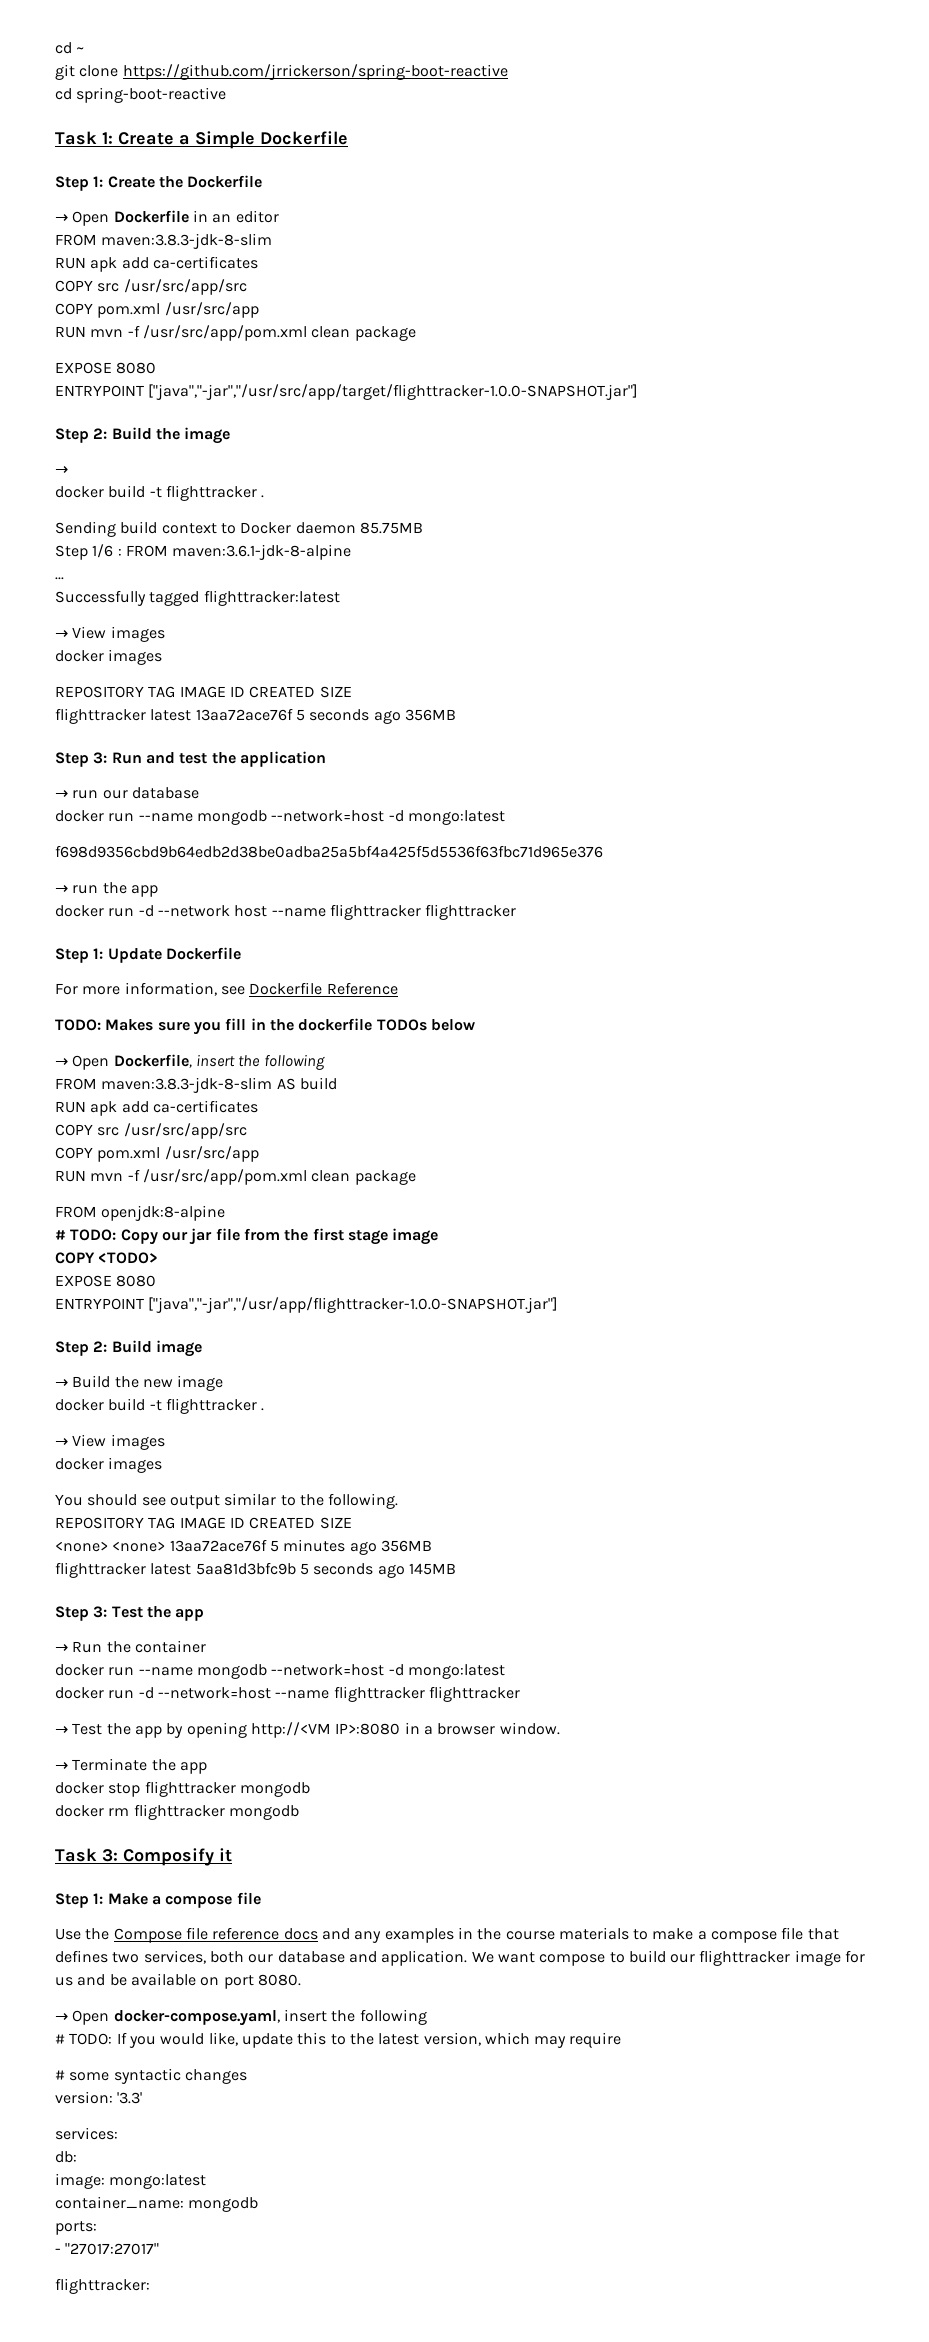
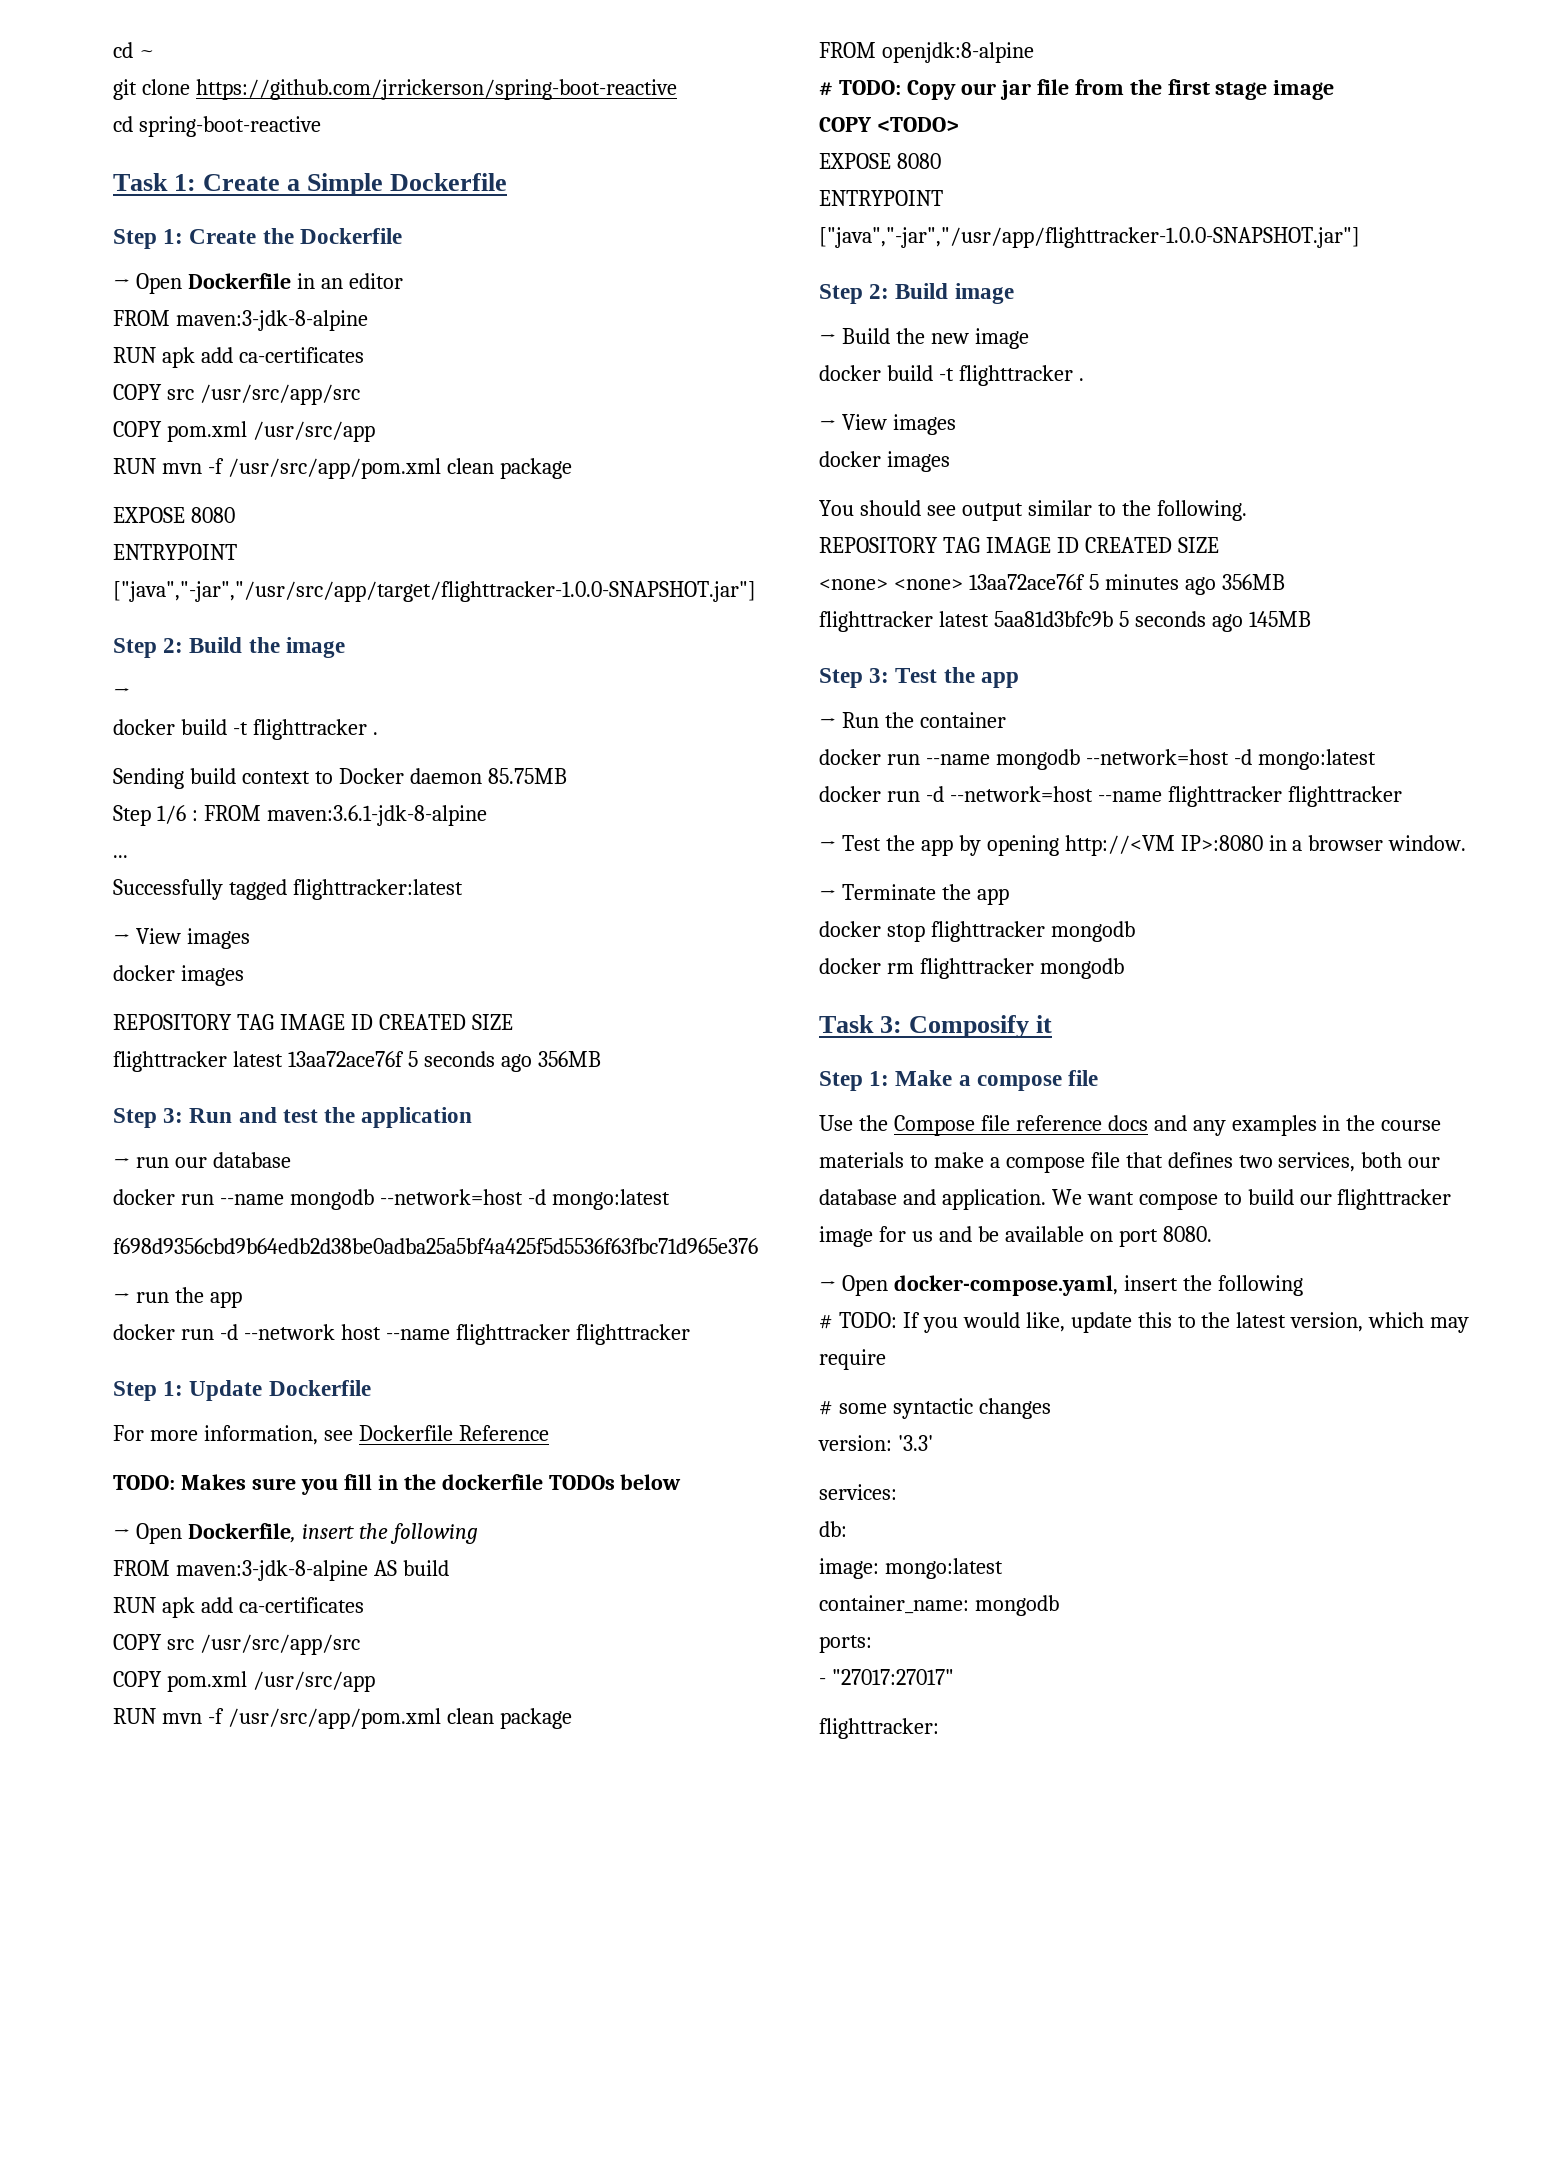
  → Open Dockerfile in an editor
- FROM maven:3.8.3-jdk-8-slim
+ FROM maven:3-jdk-8-alpine
- FROM maven:3.8.3-jdk-8-slim AS build
+ FROM maven:3-jdk-8-alpine AS build

